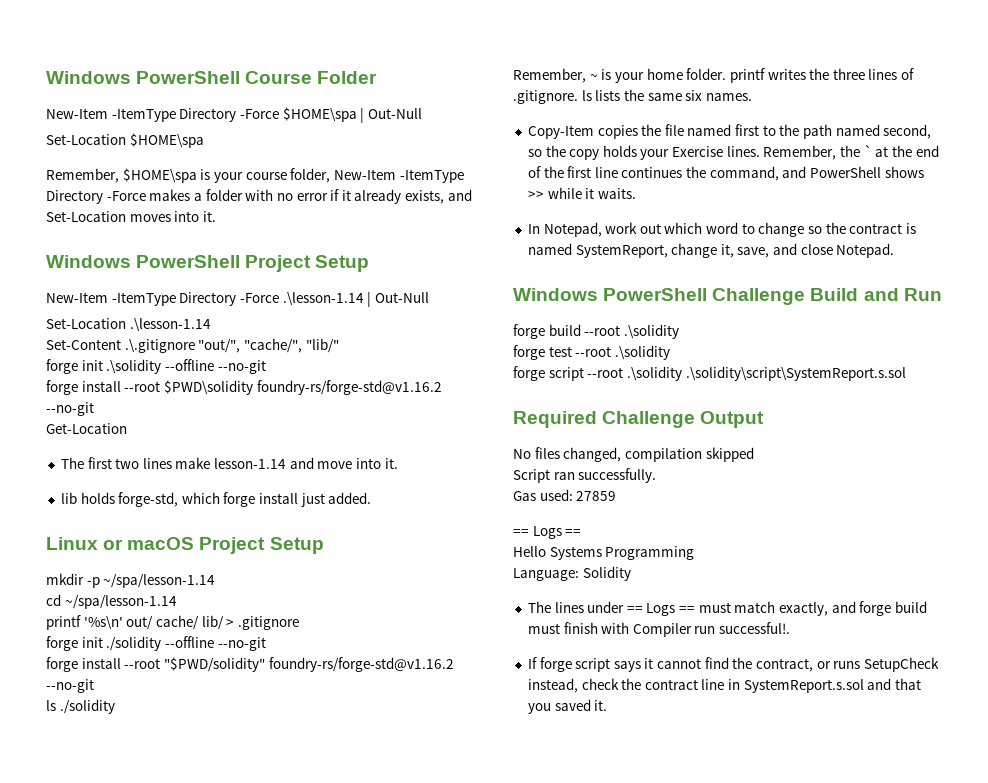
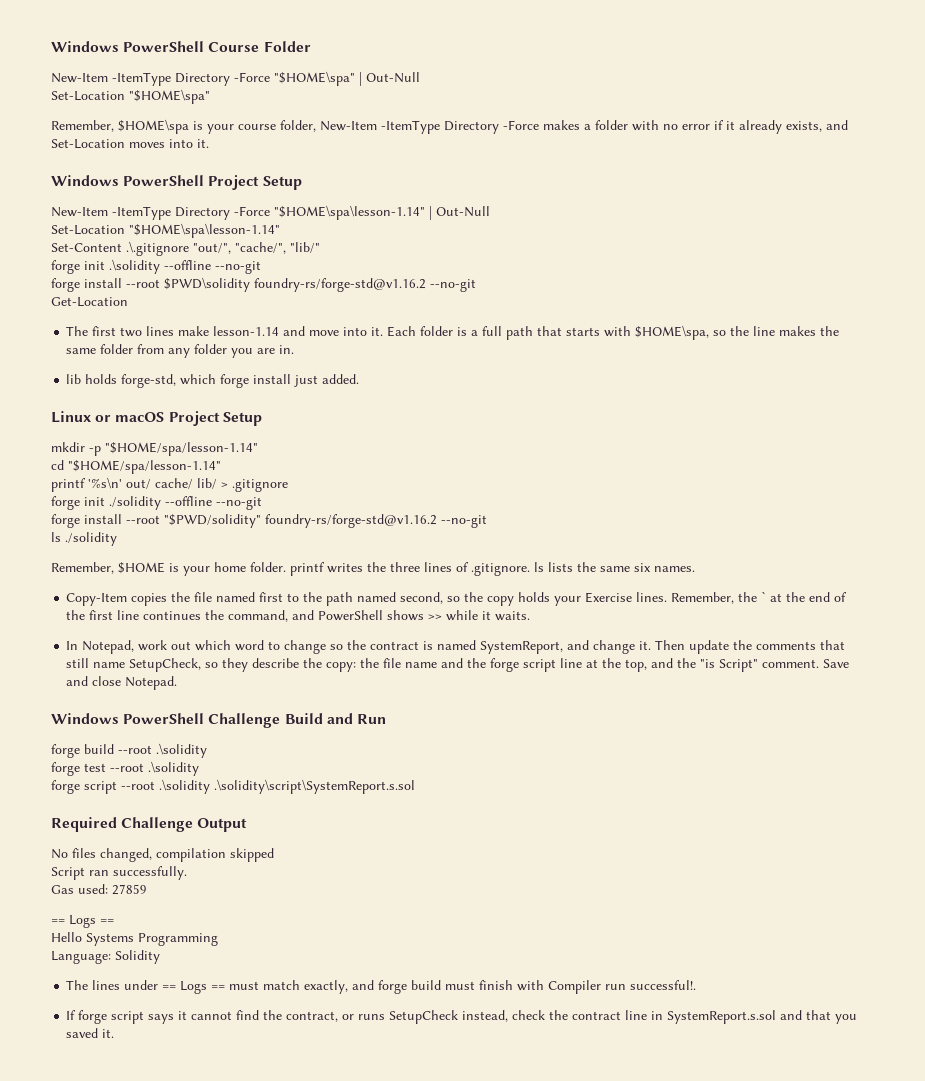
- New-Item -ItemType Directory -Force $HOME\spa | Out-Null
- Set-Location $HOME\spa
+ New-Item -ItemType Directory -Force "$HOME\spa" | Out-Null
+ Set-Location "$HOME\spa"
- New-Item -ItemType Directory -Force .\lesson-1.14 | Out-Null
- Set-Location .\lesson-1.14
+ New-Item -ItemType Directory -Force "$HOME\spa\lesson-1.14" | Out-Null
+ Set-Location "$HOME\spa\lesson-1.14"
+ Each folder is a full path that starts with $HOME\spa, so the line makes the same folder from any folder you are in.
- mkdir -p ~/spa/lesson-1.14
+ mkdir -p "$HOME/spa/lesson-1.14"
- cd ~/spa/lesson-1.14
+ cd "$HOME/spa/lesson-1.14"
- Remember, ~ is your home folder. printf writes the three lines of .gitignore. ls lists the same six names.
+ Remember, $HOME is your home folder. printf writes the three lines of .gitignore. ls lists the same six names.
- In Notepad, work out which word to change so the contract is named SystemReport, change it, save, and close Notepad.
+ In Notepad, work out which word to change so the contract is named SystemReport, and change it. Then update the comments that still name SetupCheck, so they describe the copy: the file name and the forge script line at the top, and the "is Script" comment. Save and close Notepad.

